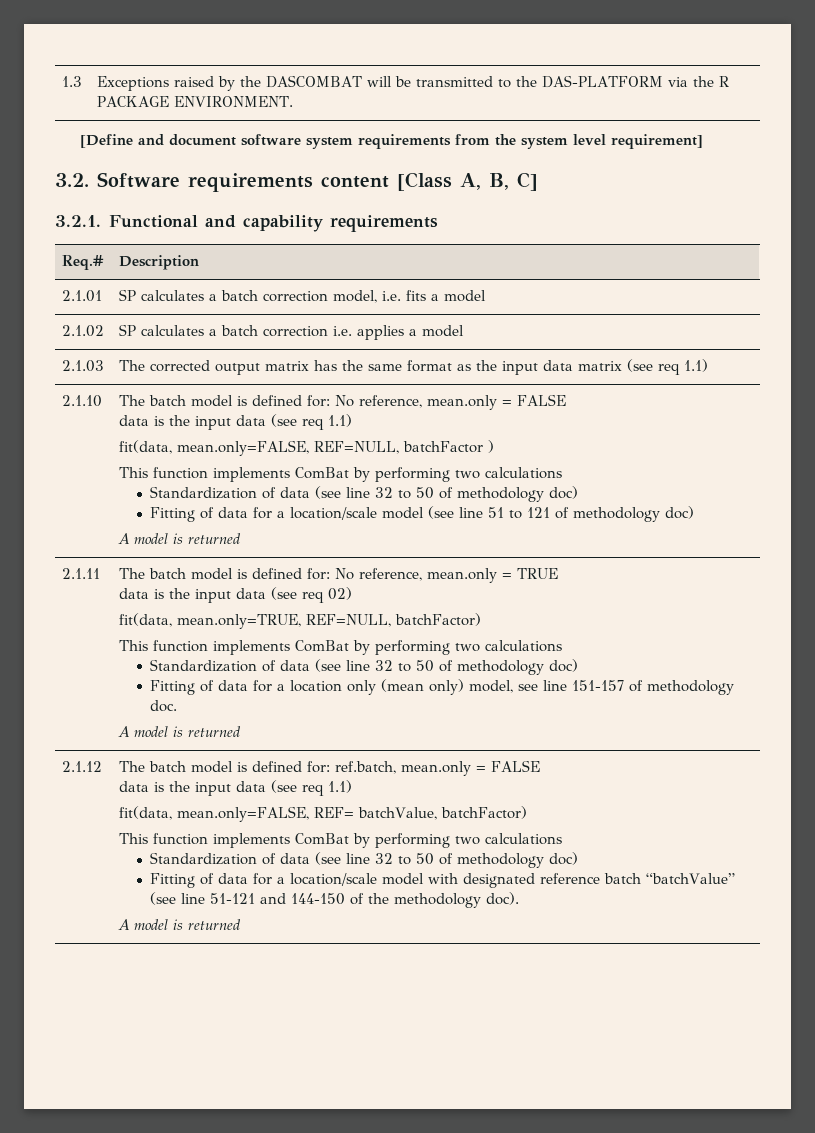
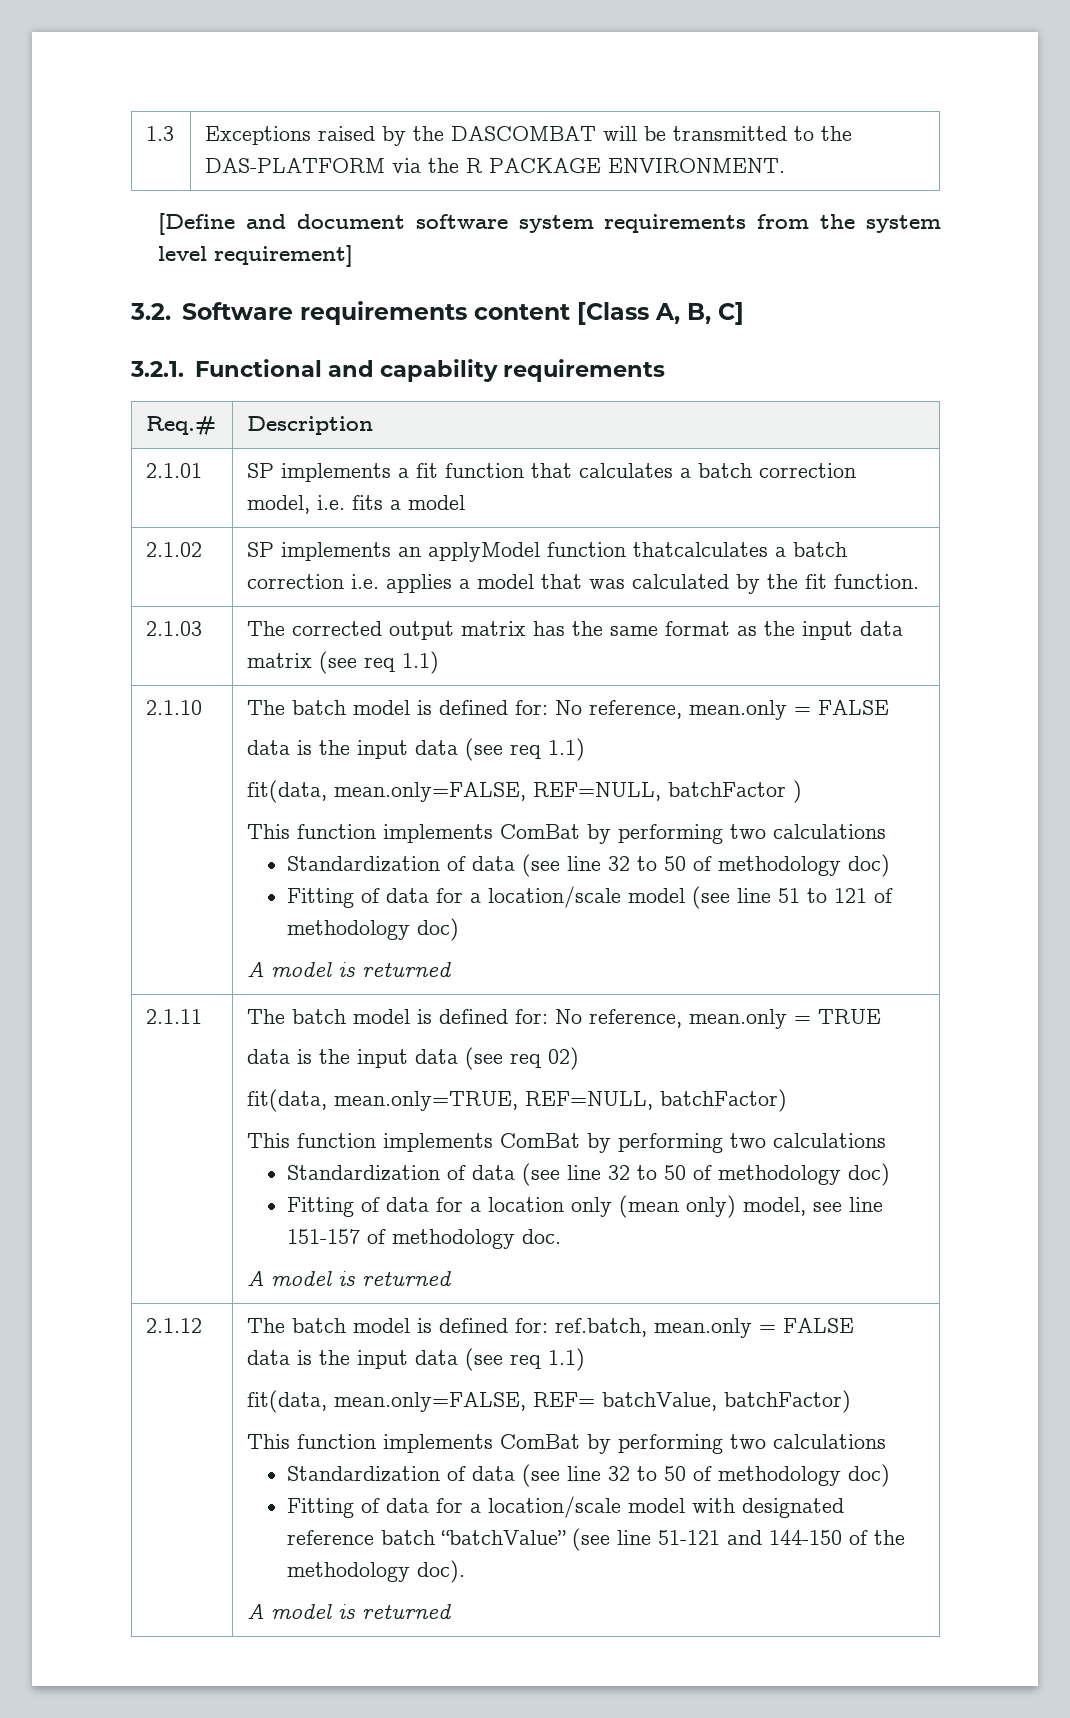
- 2.1.01 | SP calculates a batch correction model, i.e. fits a model
+ 2.1.01 | SP implements a fit function that calculates a batch correction model, i.e. fits a model
- 2.1.02 | SP calculates a batch correction i.e. applies a model
+ 2.1.02 | SP implements an applyModel function thatcalculates a batch correction i.e. applies a model that was calculated by the fit function.

